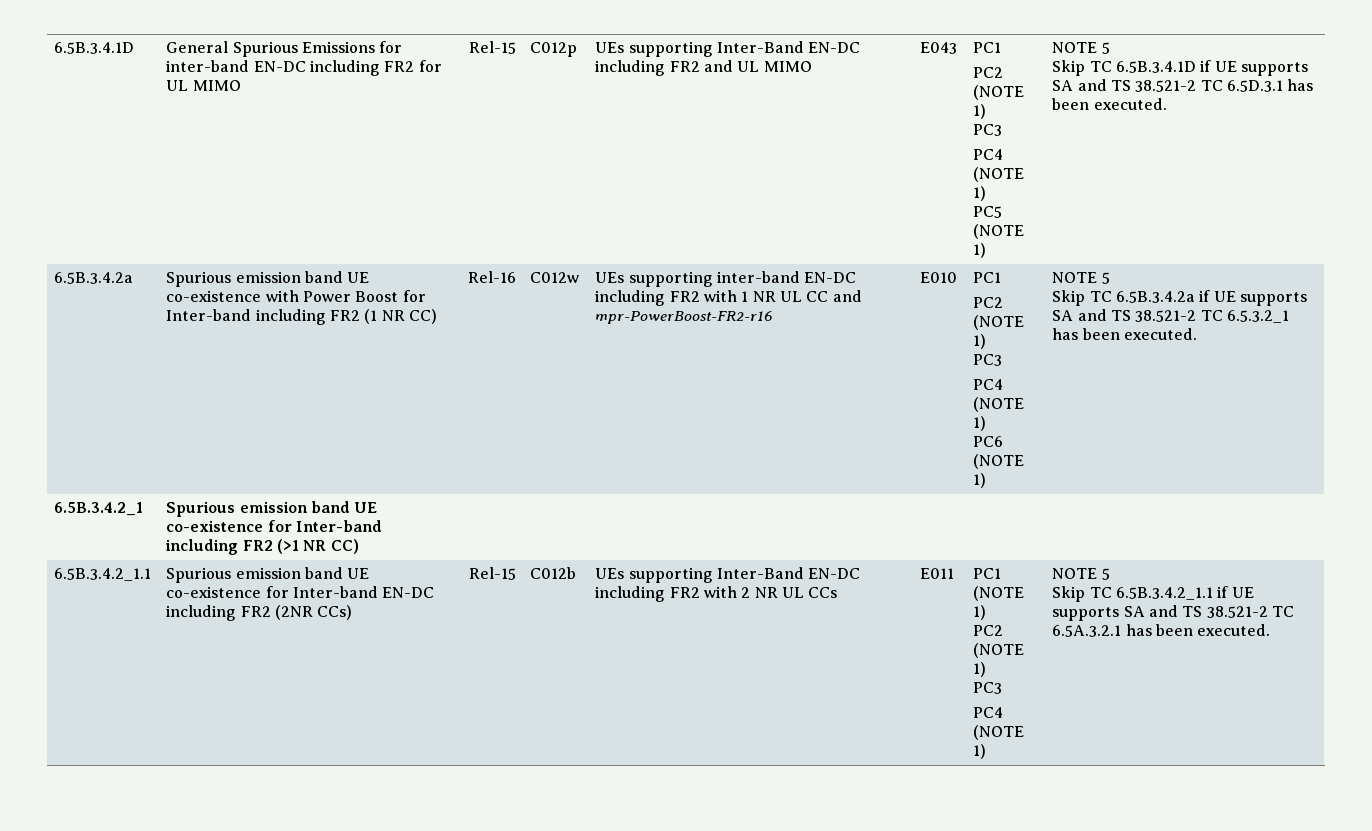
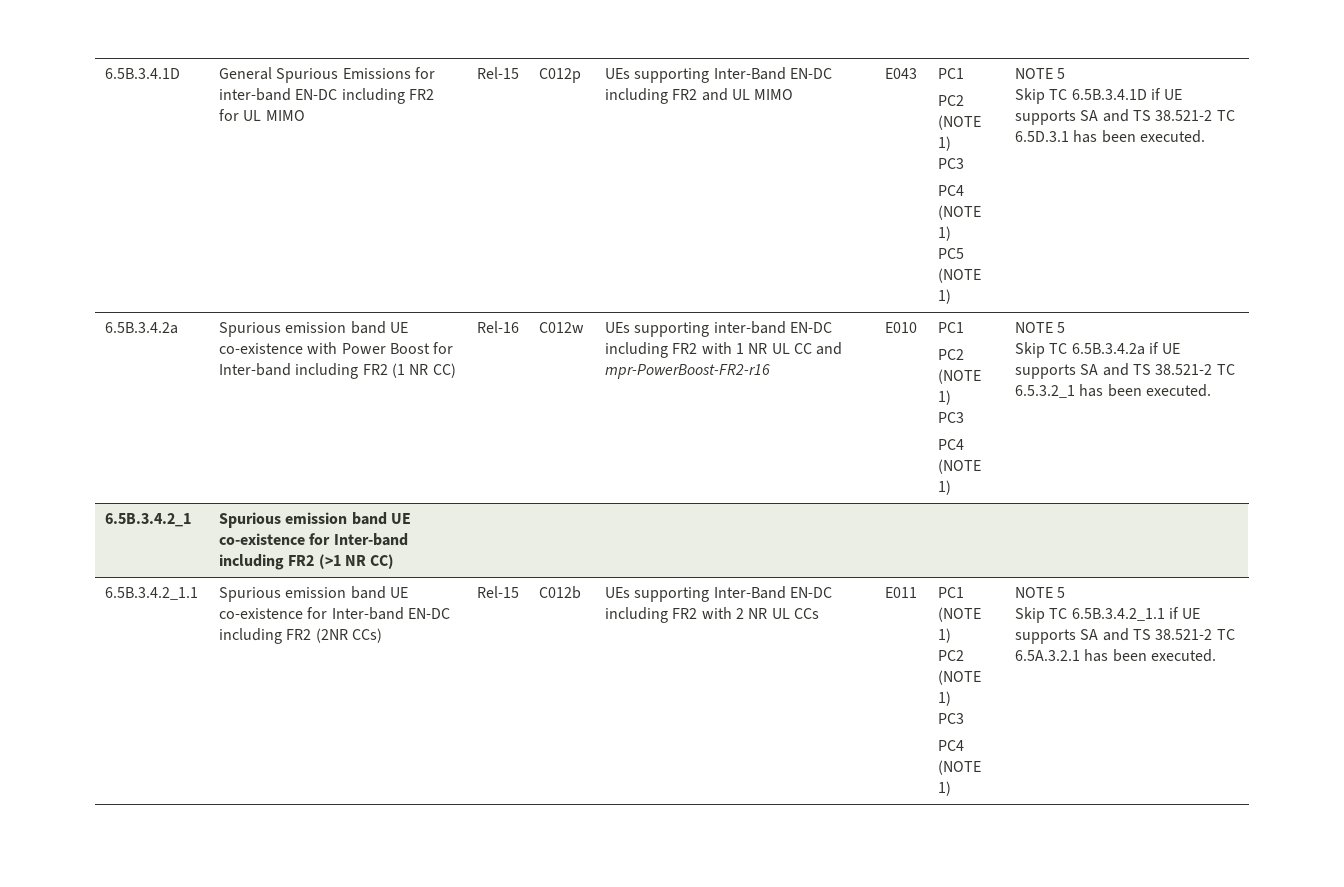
- PC6 (NOTE 1)

